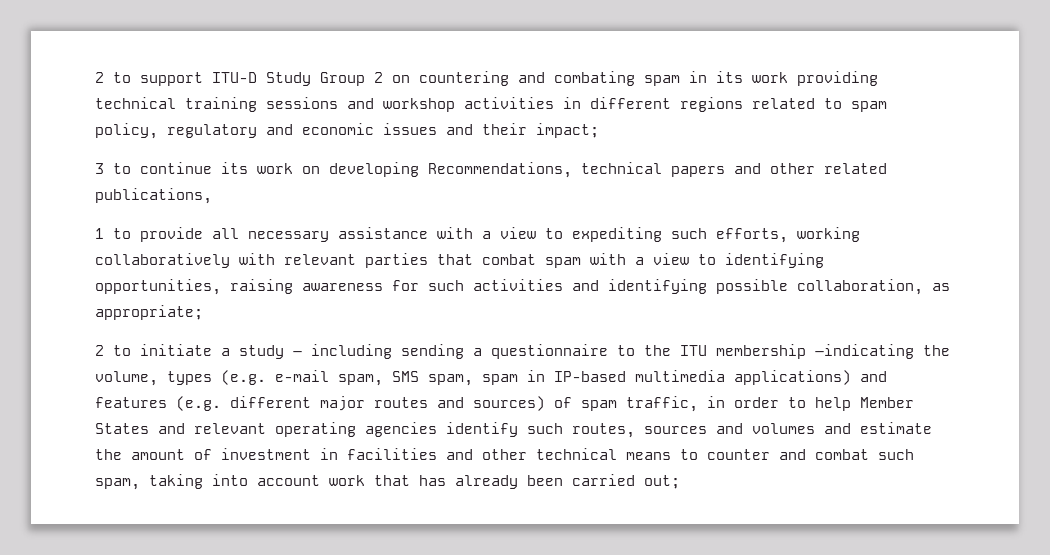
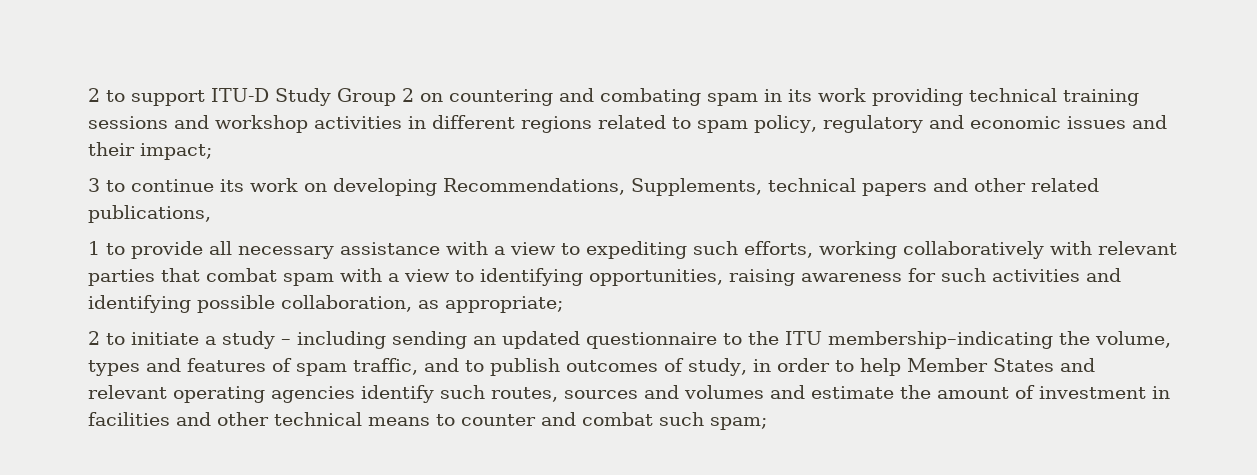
- 3 to continue its work on developing Recommendations, technical papers and other related publications,
+ 3 to continue its work on developing Recommendations, Supplements, technical papers and other related publications,
- 2 to initiate a study – including sending a questionnaire to the ITU membership –indicating the volume, types (e.g. e-mail spam, SMS spam, spam in IP-based multimedia applications) and features (e.g. different major routes and sources) of spam traffic, in order to help Member States and relevant operating agencies identify such routes, sources and volumes and estimate the amount of investment in facilities and other technical means to counter and combat such spam, taking into account work that has already been carried out;
+ 2 to initiate a study – including sending an updated questionnaire to the ITU membership–indicating the volume, types and features of spam traffic, and to publish outcomes of study, in order to help Member States and relevant operating agencies identify such routes, sources and volumes and estimate the amount of investment in facilities and other technical means to counter and combat such spam;

